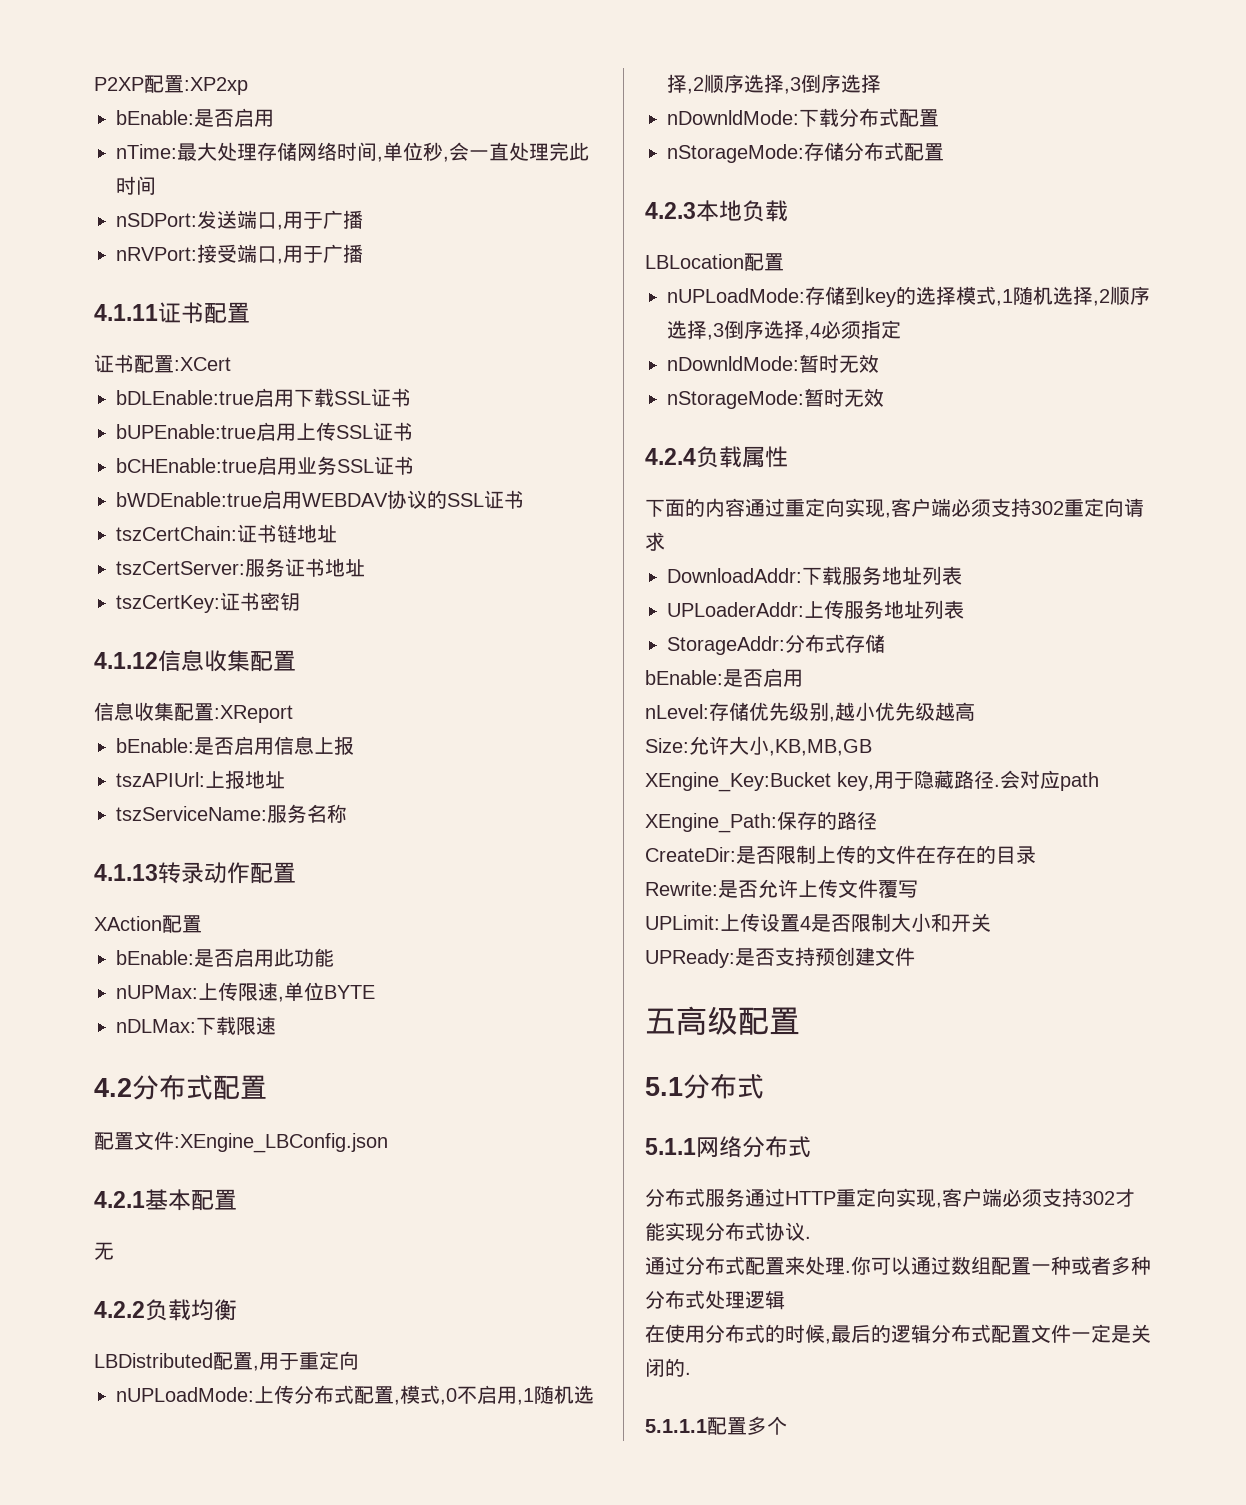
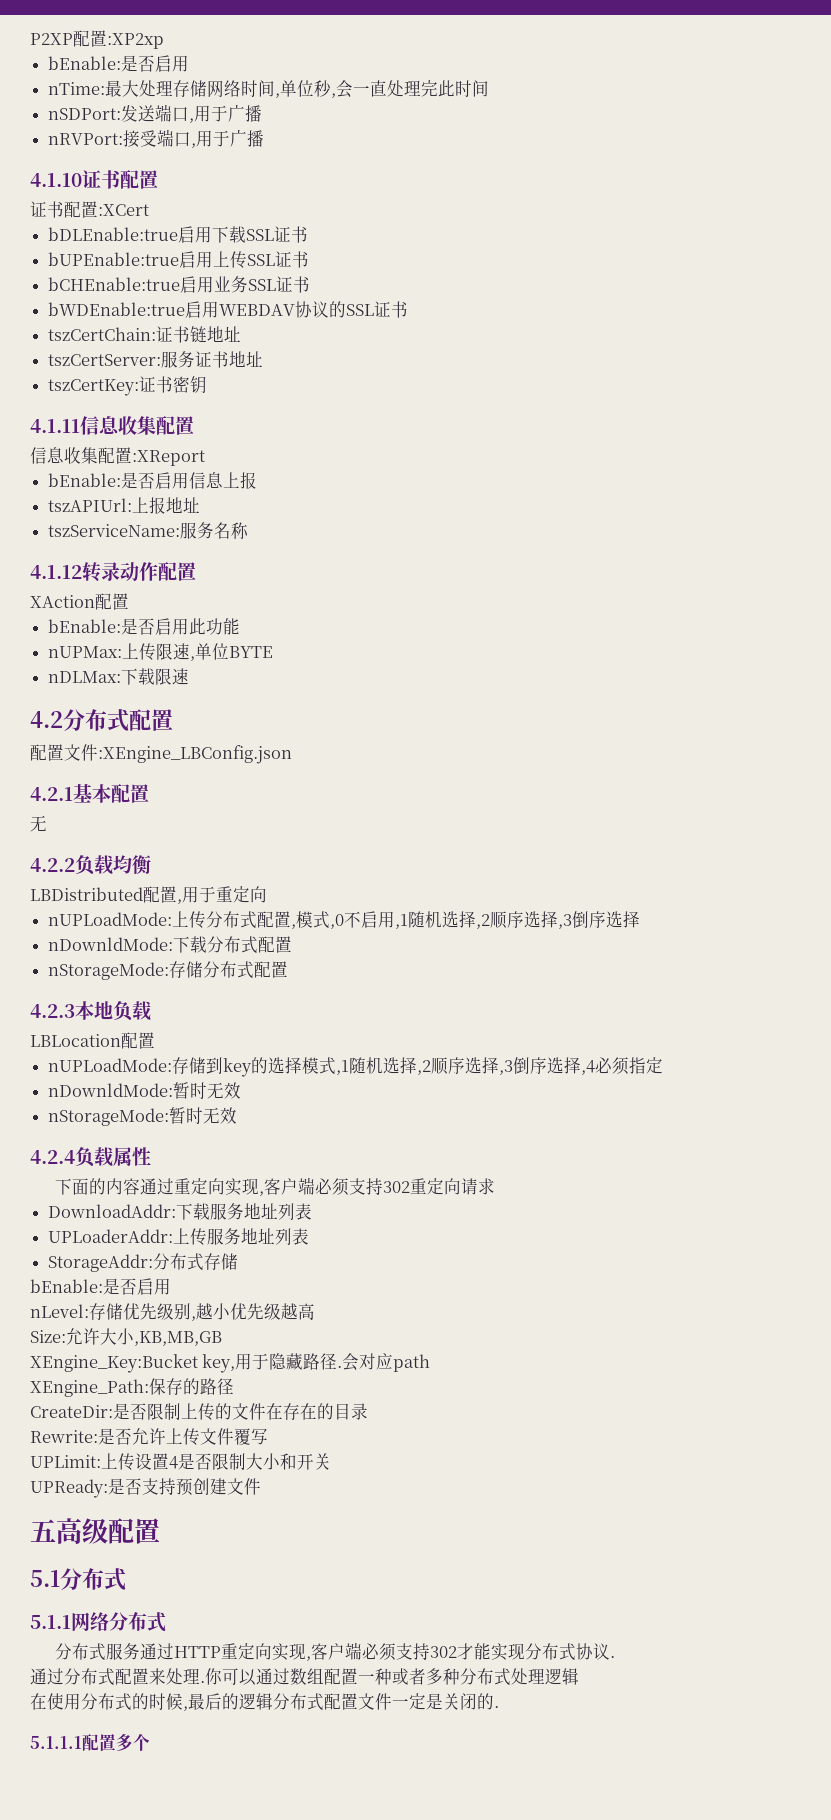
- 4.1.11证书配置
+ 4.1.10证书配置
- 4.1.12信息收集配置
+ 4.1.11信息收集配置
- 4.1.13转录动作配置
+ 4.1.12转录动作配置

